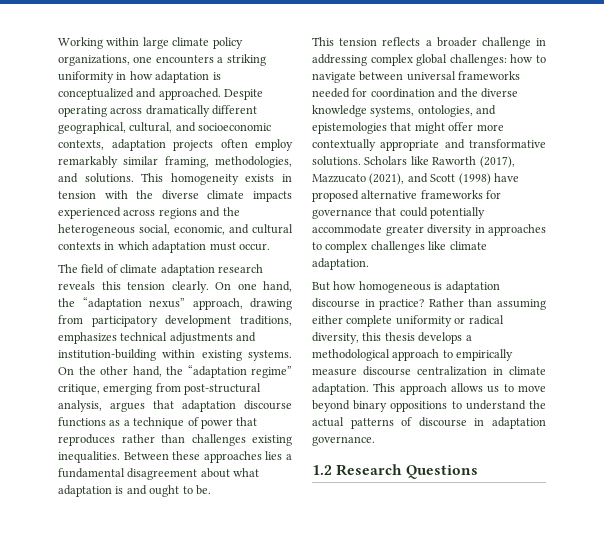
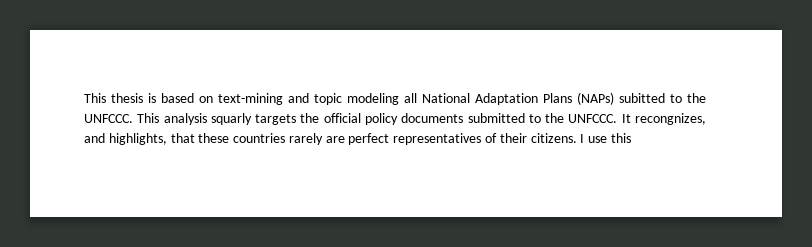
- Working within large climate policy organizations, one encounters a striking uniformity in how adaptation is conceptualized and approached. Despite operating across dramatically different geographical, cultural, and socioeconomic contexts, adaptation projects often employ remarkably similar framing, methodologies, and solutions. This homogeneity exists in tension with the diverse climate impacts experienced across regions and the heterogeneous social, economic, and cultural contexts in which adaptation must occur.
- The field of climate adaptation research reveals this tension clearly. On one hand, the “adaptation nexus” approach, drawing from participatory development traditions, emphasizes technical adjustments and institution-building within existing systems. On the other hand, the “adaptation regime” critique, emerging from post-structural analysis, argues that adaptation discourse functions as a technique of power that reproduces rather than challenges existing inequalities. Between these approaches lies a fundamental disagreement about what adaptation is and ought to be.
- This tension reflects a broader challenge in addressing complex global challenges: how to navigate between universal frameworks needed for coordination and the diverse knowledge systems, ontologies, and epistemologies that might offer more contextually appropriate and transformative solutions. Scholars like Raworth (2017), Mazzucato (2021), and Scott (1998) have proposed alternative frameworks for governance that could potentially accommodate greater diversity in approaches to complex challenges like climate adaptation.
- But how homogeneous is adaptation discourse in practice? Rather than assuming either complete uniformity or radical diversity, this thesis develops a methodological approach to empirically measure discourse centralization in climate adaptation. This approach allows us to move beyond binary oppositions to understand the actual patterns of discourse in adaptation governance.
- 1.2 Research Questions
+ This thesis is based on text-mining and topic modeling all National Adaptation Plans (NAPs) subitted to the UNFCCC. This analysis squarly targets the official policy documents submitted to the UNFCCC. It recongnizes, and highlights, that these countries rarely are perfect representatives of their citizens. I use this

